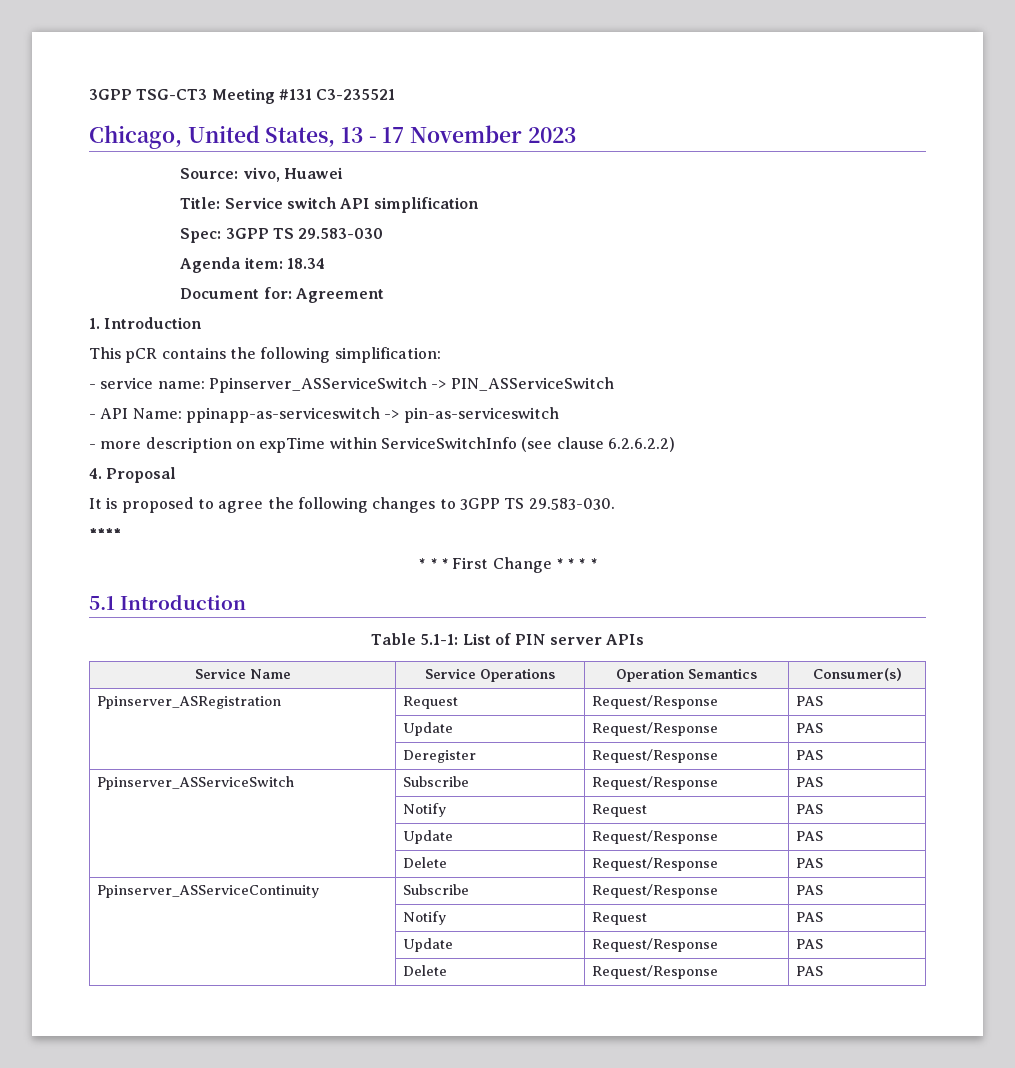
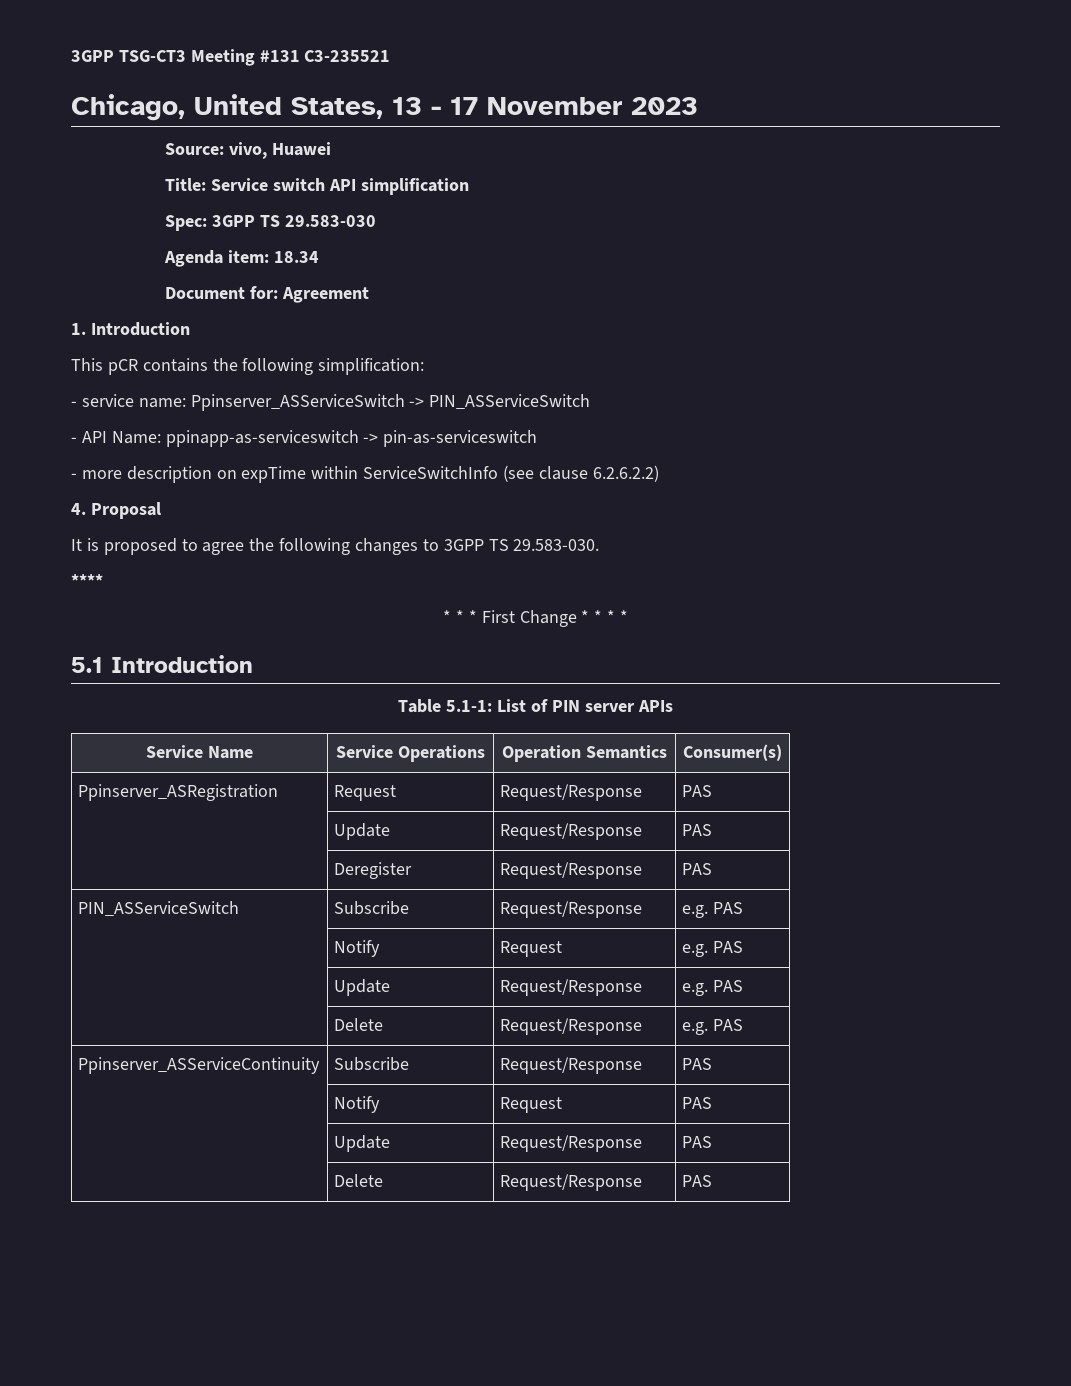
- Ppinserver_ASServiceSwitch | Subscribe | Request/Response | PAS
- | Notify | Request | PAS
- | Update | Request/Response | PAS
- | Delete | Request/Response | PAS
+ PIN_ASServiceSwitch | Subscribe | Request/Response | e.g. PAS
+ | Notify | Request | e.g. PAS
+ | Update | Request/Response | e.g. PAS
+ | Delete | Request/Response | e.g. PAS

